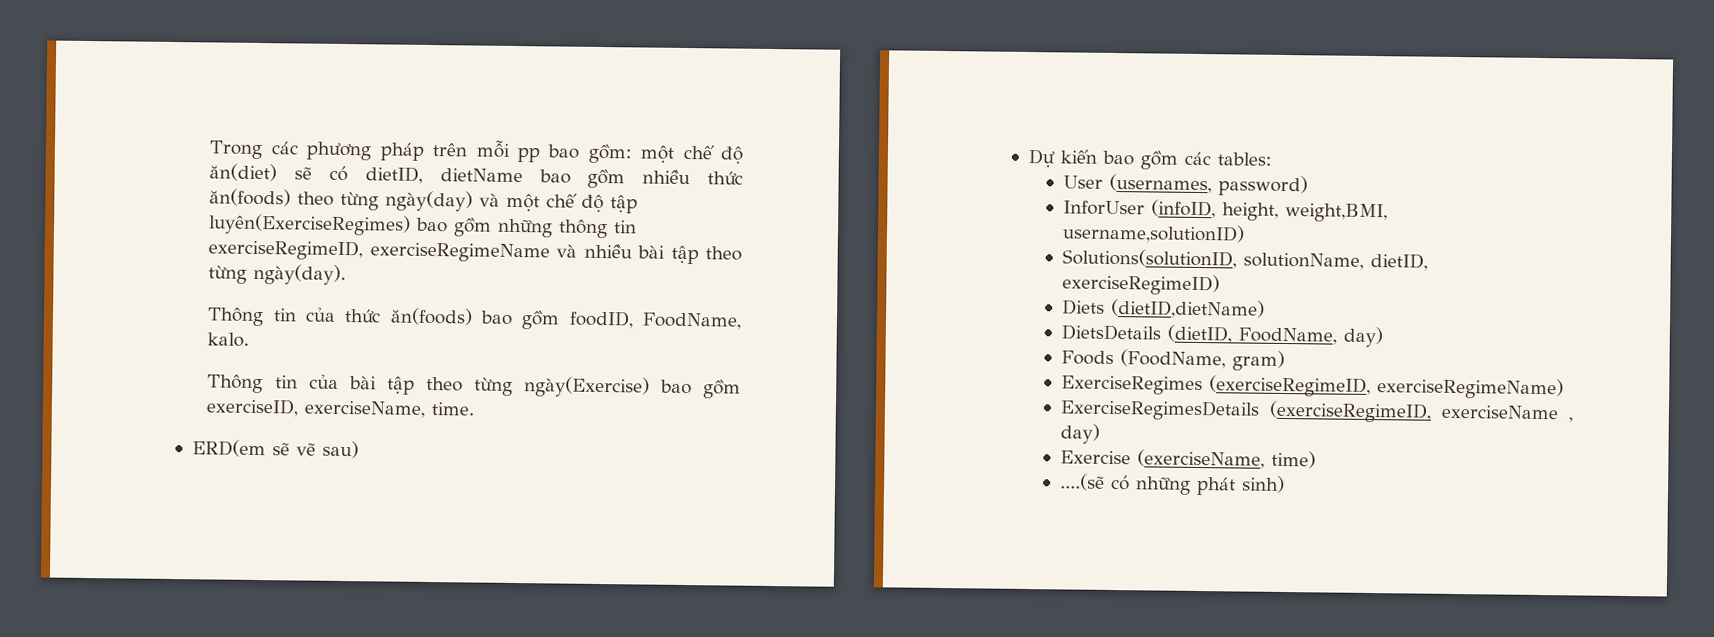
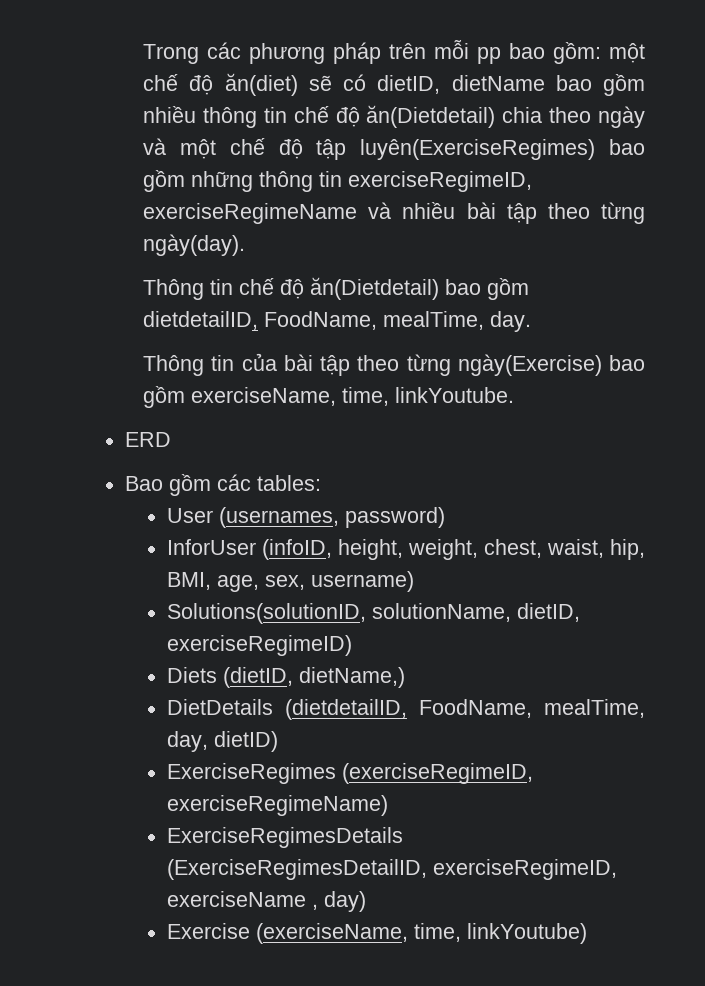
- Trong các phương pháp trên mỗi pp bao gồm: một chế độ ăn(diet) sẽ có dietID, dietName bao gồm nhiều thức ăn(foods) theo từng ngày(day) và một chế độ tập luyên(ExerciseRegimes) bao gồm những thông tin exerciseRegimeID, exerciseRegimeName và nhiều bài tập theo từng ngày(day).
+ Trong các phương pháp trên mỗi pp bao gồm: một chế độ ăn(diet) sẽ có dietID, dietName bao gồm nhiều thông tin chế độ ăn(Dietdetail) chia theo ngày và một chế độ tập luyên(ExerciseRegimes) bao gồm những thông tin exerciseRegimeID, exerciseRegimeName và nhiều bài tập theo từng ngày(day).
- Thông tin của thức ăn(foods) bao gồm foodID, FoodName, kalo.
+ Thông tin chế độ ăn(Dietdetail) bao gồm dietdetailID, FoodName, mealTime, day.
- Thông tin của bài tập theo từng ngày(Exercise) bao gồm exerciseID, exerciseName, time.
- ERD(em sẽ vẽ sau)
- Dự kiến bao gồm các tables:
+ Thông tin của bài tập theo từng ngày(Exercise) bao gồm exerciseName, time, linkYoutube.
+ ERD
+ Bao gồm các tables:
- InforUser (infoID, height, weight,BMI, username,solutionID)
+ InforUser (infoID, height, weight, chest, waist, hip, BMI, age, sex, username)
- Diets (dietID,dietName)
- DietsDetails (dietID, FoodName, day)
- Foods (FoodName, gram)
+ Diets (dietID, dietName,)
+ DietDetails (dietdetailID, FoodName, mealTime, day, dietID)
- ExerciseRegimesDetails (exerciseRegimeID, exerciseName , day)
+ ExerciseRegimesDetails (ExerciseRegimesDetailID, exerciseRegimeID, exerciseName , day)
- Exercise (exerciseName, time)
- ....(sẽ có những phát sinh)
+ Exercise (exerciseName, time, linkYoutube)

